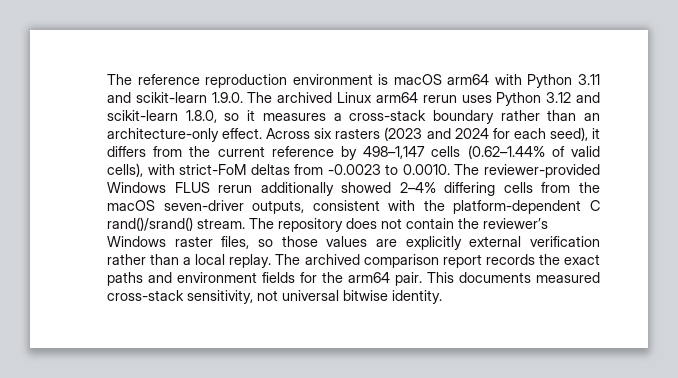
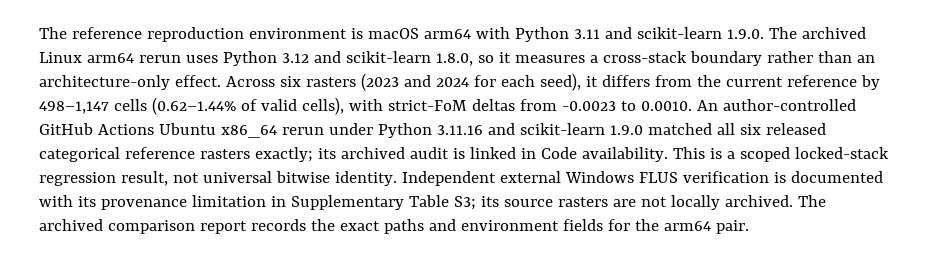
- Across six rasters (2023 and 2024 for each seed), it differs from the current reference by 498–1,147 cells (0.62–1.44% of valid cells), with strict-FoM deltas from -0.0023 to 0.0010. The reviewer-provided Windows FLUS rerun additionally showed 2–4% differing cells from the macOS seven-driver outputs, consistent with the platform-dependent C rand()/srand() stream. The repository does not contain the reviewer’s Windows raster files, so those values are explicitly external verification rather than a local replay.
+ Across six rasters (2023 and 2024 for each seed), it differs from the current reference by 498–1,147 cells (0.62–1.44% of valid cells), with strict-FoM deltas from -0.0023 to 0.0010. An author-controlled GitHub Actions Ubuntu x86_64 rerun under Python 3.11.16 and scikit-learn 1.9.0 matched all six released categorical reference rasters exactly; its archived audit is linked in Code availability. This is a scoped locked-stack regression result, not universal bitwise identity. Independent external Windows FLUS verification is documented with its provenance limitation in Supplementary Table S3; its source rasters are not locally archived.
- This documents measured cross-stack sensitivity, not universal bitwise identity.

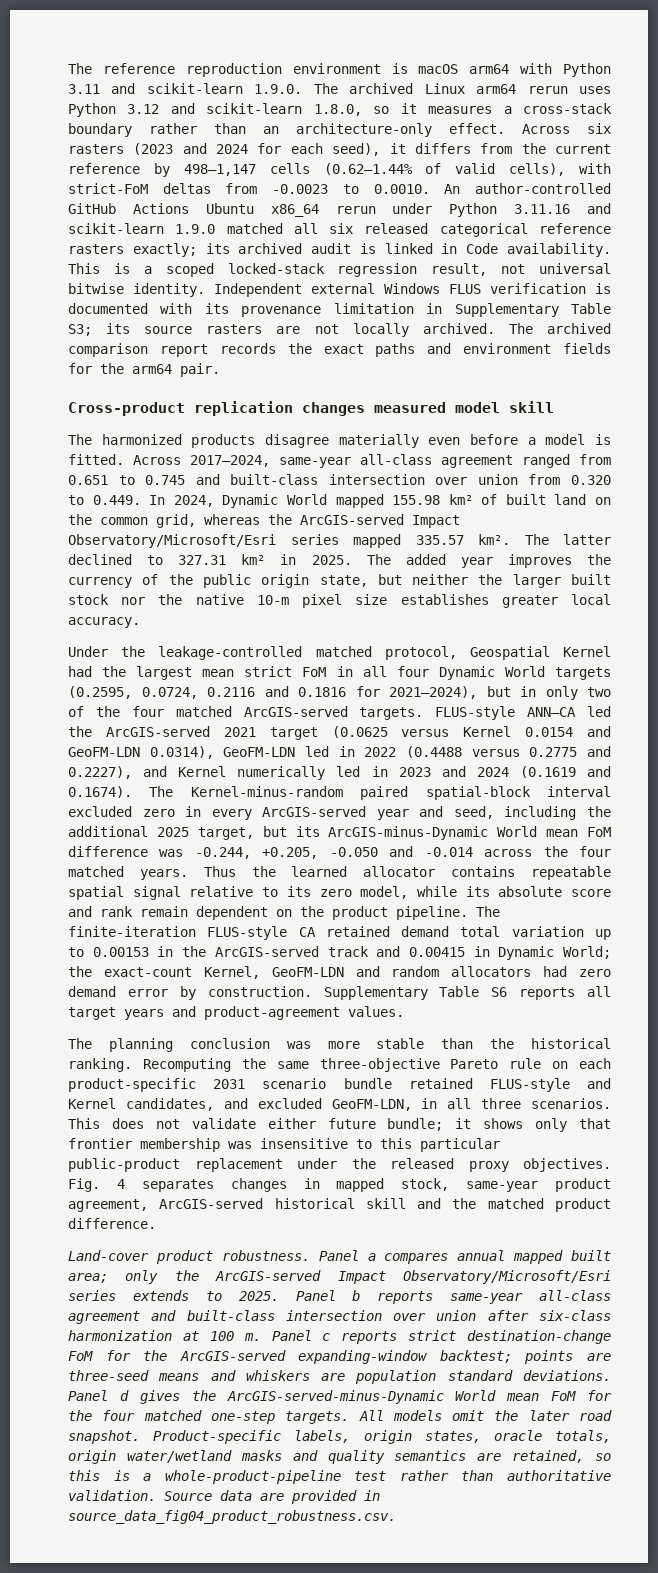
+ Cross-product replication changes measured model skill
+ The harmonized products disagree materially even before a model is fitted. Across 2017–2024, same-year all-class agreement ranged from 0.651 to 0.745 and built-class intersection over union from 0.320 to 0.449. In 2024, Dynamic World mapped 155.98 km² of built land on the common grid, whereas the ArcGIS-served Impact Observatory/Microsoft/Esri series mapped 335.57 km². The latter declined to 327.31 km² in 2025. The added year improves the currency of the public origin state, but neither the larger built stock nor the native 10-m pixel size establishes greater local accuracy.
+ Under the leakage-controlled matched protocol, Geospatial Kernel had the largest mean strict FoM in all four Dynamic World targets (0.2595, 0.0724, 0.2116 and 0.1816 for 2021–2024), but in only two of the four matched ArcGIS-served targets. FLUS-style ANN–CA led the ArcGIS-served 2021 target (0.0625 versus Kernel 0.0154 and GeoFM-LDN 0.0314), GeoFM-LDN led in 2022 (0.4488 versus 0.2775 and 0.2227), and Kernel numerically led in 2023 and 2024 (0.1619 and 0.1674). The Kernel-minus-random paired spatial-block interval excluded zero in every ArcGIS-served year and seed, including the additional 2025 target, but its ArcGIS-minus-Dynamic World mean FoM difference was -0.244, +0.205, -0.050 and -0.014 across the four matched years. Thus the learned allocator contains repeatable spatial signal relative to its zero model, while its absolute score and rank remain dependent on the product pipeline. The finite-iteration FLUS-style CA retained demand total variation up to 0.00153 in the ArcGIS-served track and 0.00415 in Dynamic World; the exact-count Kernel, GeoFM-LDN and random allocators had zero demand error by construction. Supplementary Table S6 reports all target years and product-agreement values.
+ The planning conclusion was more stable than the historical ranking. Recomputing the same three-objective Pareto rule on each product-specific 2031 scenario bundle retained FLUS-style and Kernel candidates, and excluded GeoFM-LDN, in all three scenarios. This does not validate either future bundle; it shows only that frontier membership was insensitive to this particular public-product replacement under the released proxy objectives. Fig. 4 separates changes in mapped stock, same-year product agreement, ArcGIS-served historical skill and the matched product difference.
+ Land-cover product robustness. Panel a compares annual mapped built area; only the ArcGIS-served Impact Observatory/Microsoft/Esri series extends to 2025. Panel b reports same-year all-class agreement and built-class intersection over union after six-class harmonization at 100 m. Panel c reports strict destination-change FoM for the ArcGIS-served expanding-window backtest; points are three-seed means and whiskers are population standard deviations. Panel d gives the ArcGIS-served-minus-Dynamic World mean FoM for the four matched one-step targets. All models omit the later road snapshot. Product-specific labels, origin states, oracle totals, origin water/wetland masks and quality semantics are retained, so this is a whole-product-pipeline test rather than authoritative validation. Source data are provided in source_data_fig04_product_robustness.csv.

